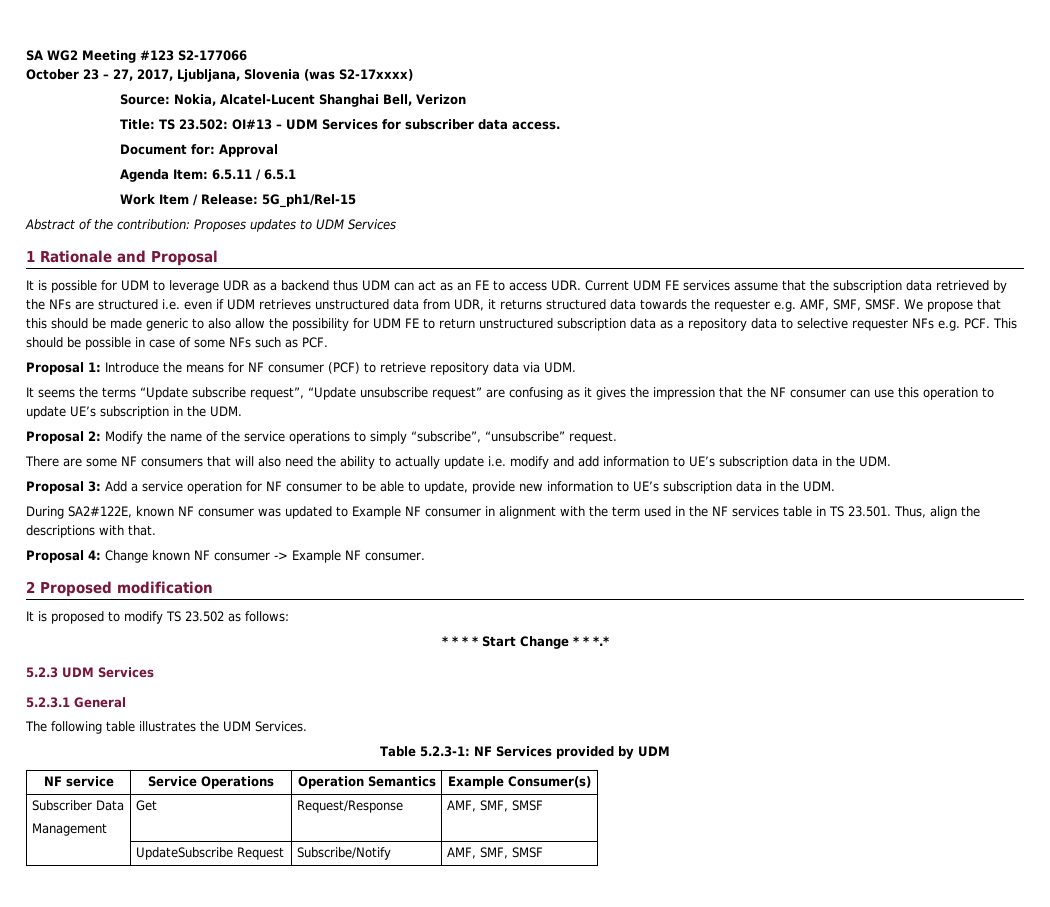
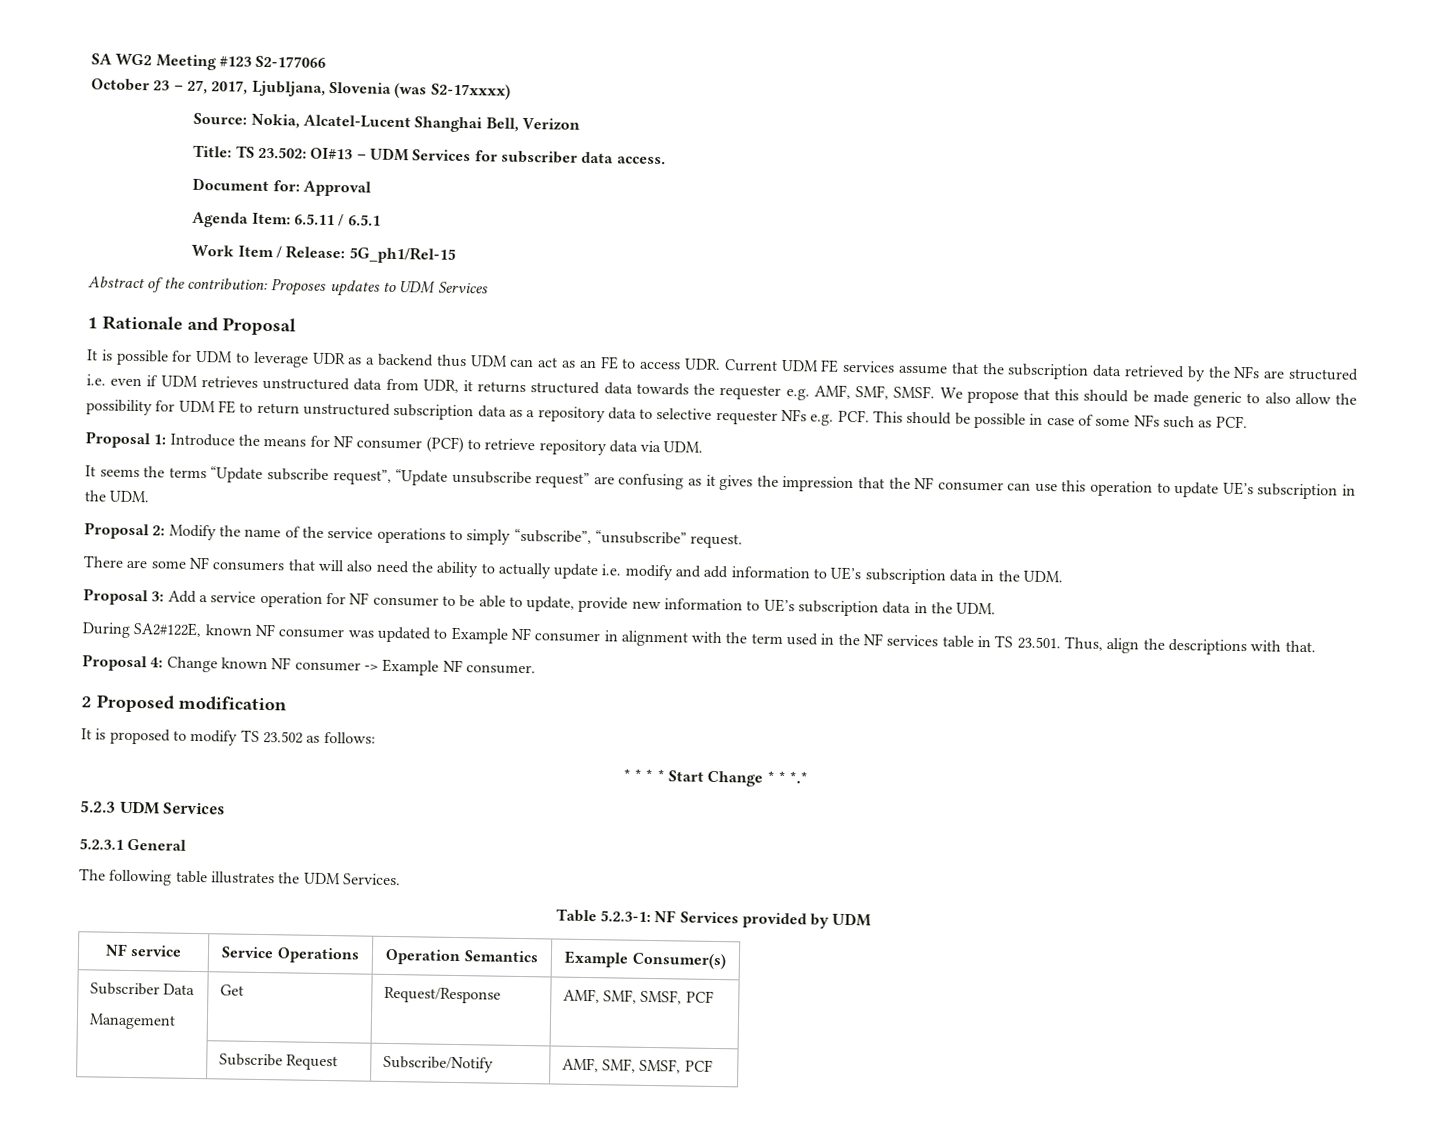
  Subscriber Data
- Management | Get | Request/Response | AMF, SMF, SMSF
- | UpdateSubscribe Request | Subscribe/Notify | AMF, SMF, SMSF
+ Management | Get | Request/Response | AMF, SMF, SMSF, PCF
+ | Subscribe Request | Subscribe/Notify | AMF, SMF, SMSF, PCF

